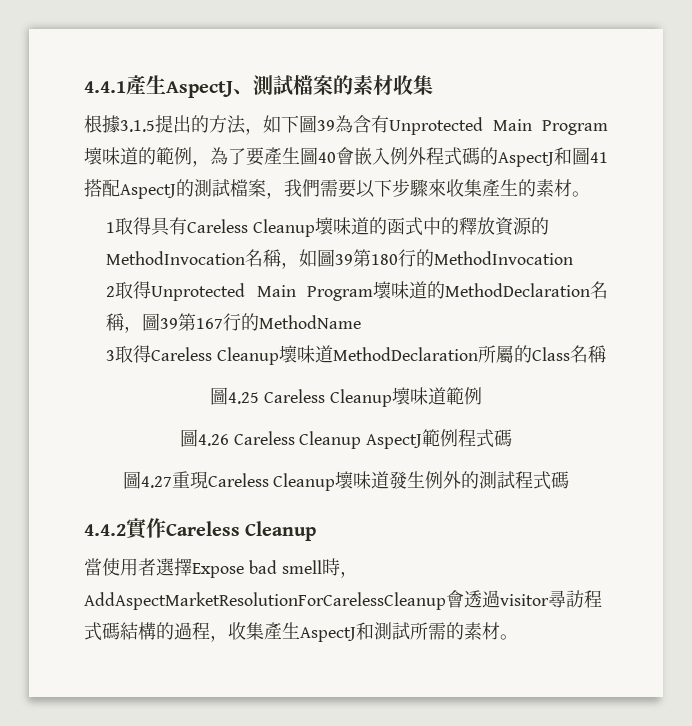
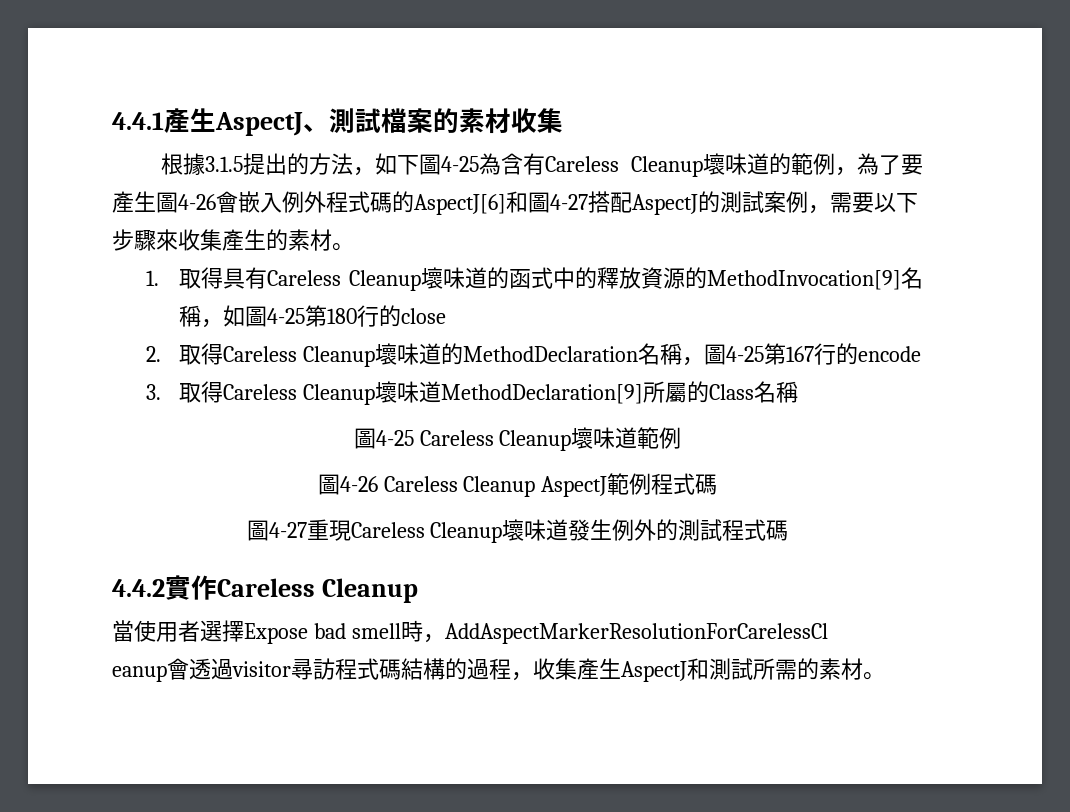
- 根據3.1.5提出的方法，如下圖39為含有Unprotected Main Program壞味道的範例，為了要產生圖40會嵌入例外程式碼的AspectJ和圖41搭配AspectJ的測試檔案，我們需要以下步驟來收集產生的素材。
+ 根據3.1.5提出的方法，如下圖4-25為含有Careless Cleanup壞味道的範例，為了要產生圖4-26會嵌入例外程式碼的AspectJ[6]和圖4-27搭配AspectJ的測試案例，需要以下步驟來收集產生的素材。
- 1取得具有Careless Cleanup壞味道的函式中的釋放資源的MethodInvocation名稱，如圖39第180行的MethodInvocation
- 2取得Unprotected Main Program壞味道的MethodDeclaration名稱，圖39第167行的MethodName
- 3取得Careless Cleanup壞味道MethodDeclaration所屬的Class名稱
+ 1.取得具有Careless Cleanup壞味道的函式中的釋放資源的MethodInvocation[9]名稱，如圖4-25第180行的close
+ 2.取得Careless Cleanup壞味道的MethodDeclaration名稱，圖4-25第167行的encode
+ 3.取得Careless Cleanup壞味道MethodDeclaration[9]所屬的Class名稱
- 圖4.25 Careless Cleanup壞味道範例
+ 圖4-25 Careless Cleanup壞味道範例
- 圖4.26 Careless Cleanup AspectJ範例程式碼
+ 圖4-26 Careless Cleanup AspectJ範例程式碼
- 圖4.27重現Careless Cleanup壞味道發生例外的測試程式碼
+ 圖4-27重現Careless Cleanup壞味道發生例外的測試程式碼
- 當使用者選擇Expose bad smell時，AddAspectMarketResolutionForCarelessCleanup會透過visitor尋訪程式碼結構的過程，收集產生AspectJ和測試所需的素材。
+ 當使用者選擇Expose bad smell時，AddAspectMarkerResolutionForCarelessCl
+ eanup會透過visitor尋訪程式碼結構的過程，收集產生AspectJ和測試所需的素材。

